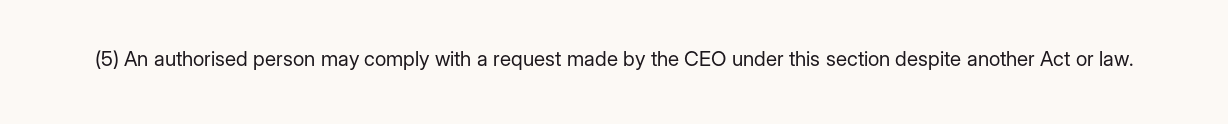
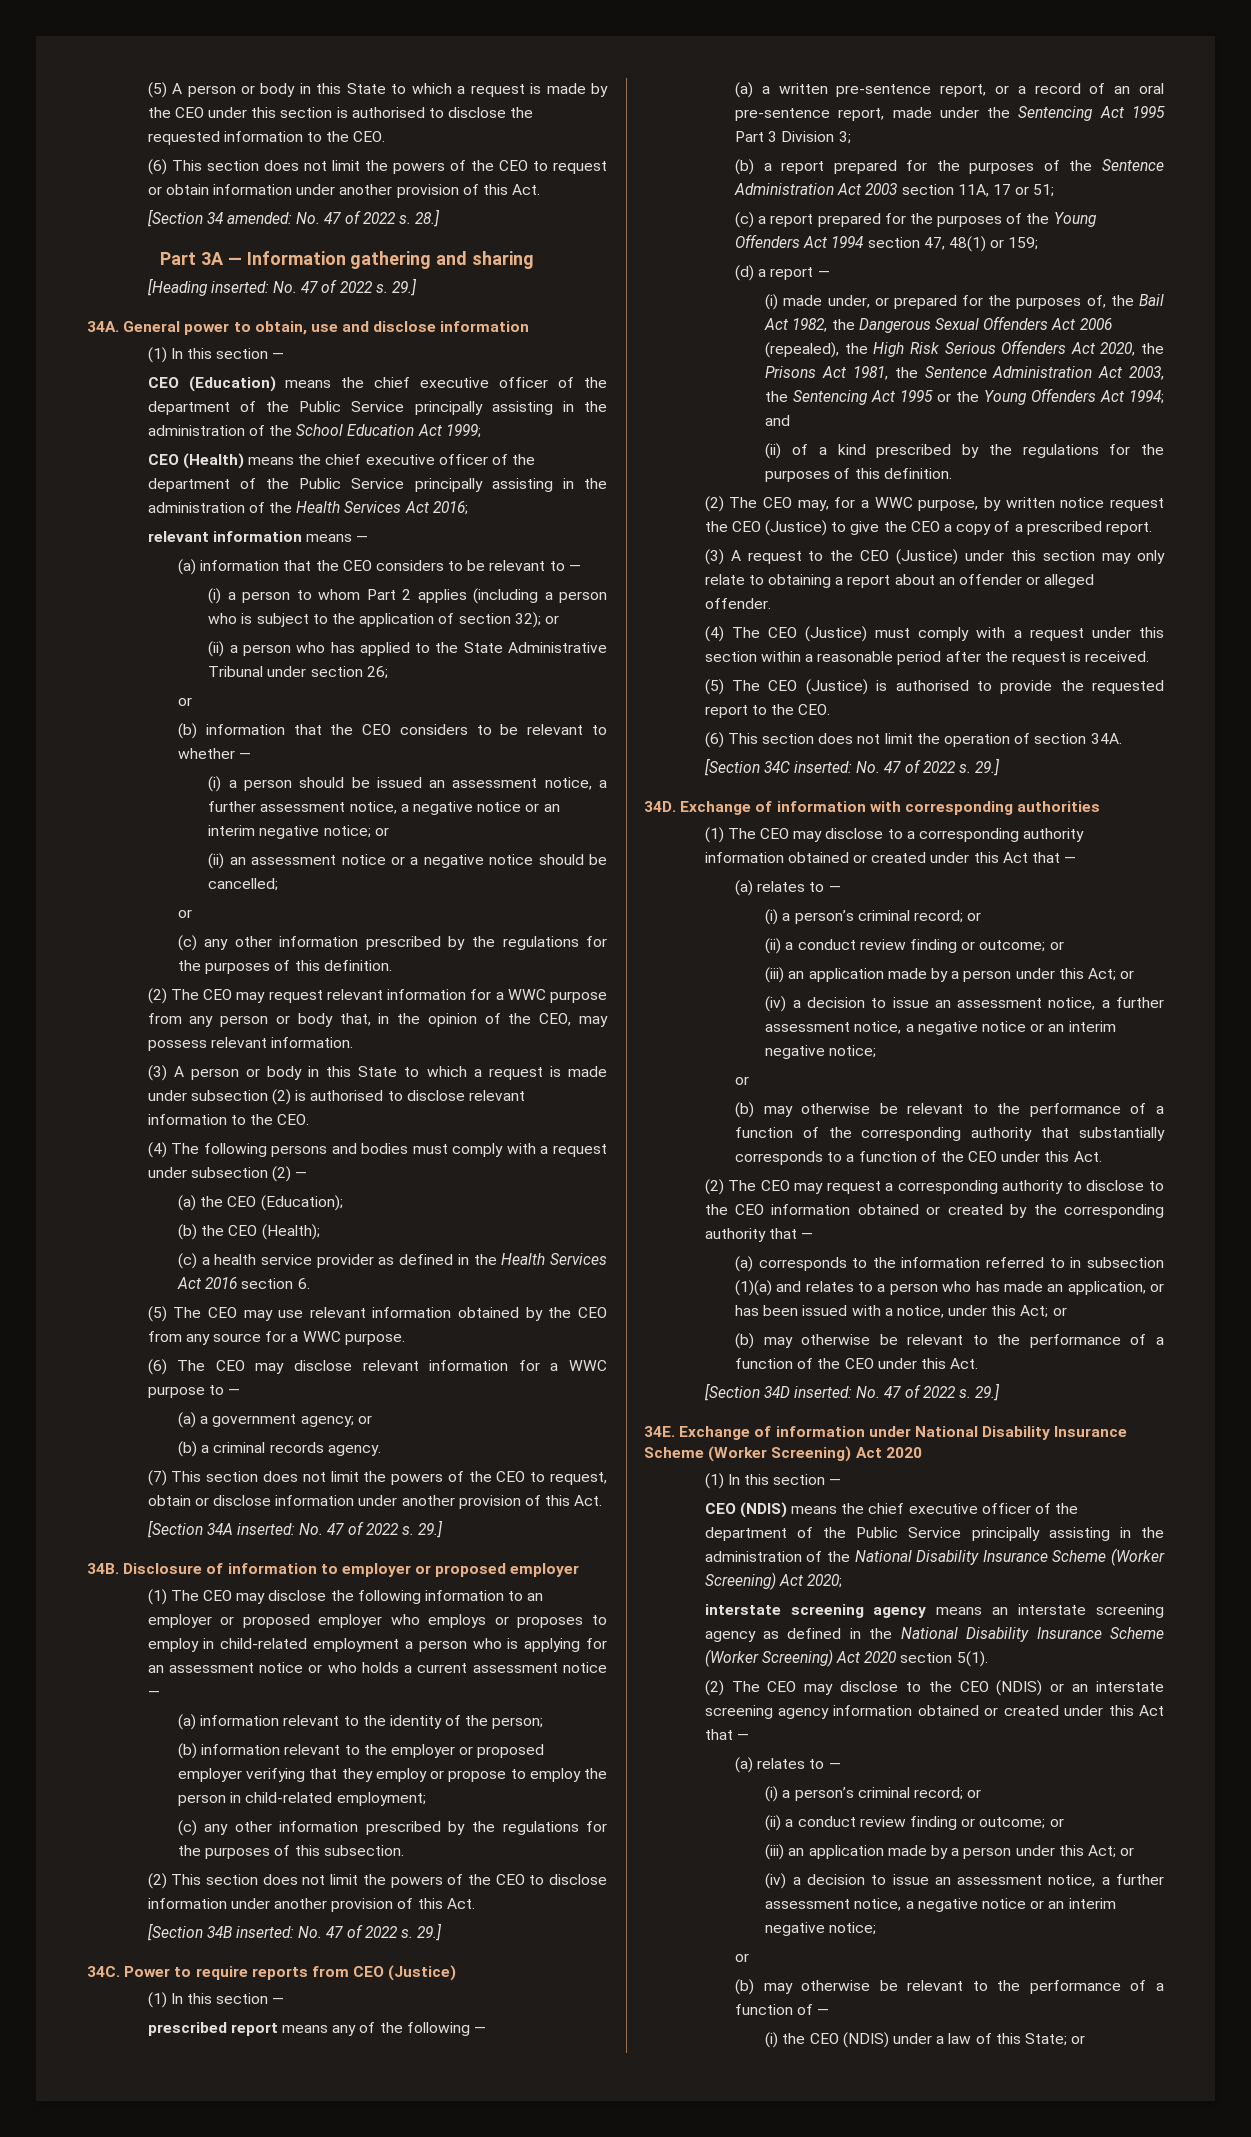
- (5) An authorised person may comply with a request made by the CEO under this section despite another Act or law.
+ (5) A person or body in this State to which a request is made by the CEO under this section is authorised to disclose the requested information to the CEO.
+ (6) This section does not limit the powers of the CEO to request or obtain information under another provision of this Act.
+ [Section 34 amended: No. 47 of 2022 s. 28.]
+ Part 3A — Information gathering and sharing
+ [Heading inserted: No. 47 of 2022 s. 29.]
+ 34A. General power to obtain, use and disclose information
+ (1) In this section —
+ CEO (Education) means the chief executive officer of the department of the Public Service principally assisting in the administration of the School Education Act 1999;
+ CEO (Health) means the chief executive officer of the department of the Public Service principally assisting in the administration of the Health Services Act 2016;
+ relevant information means —
+ (a) information that the CEO considers to be relevant to —
+ (i) a person to whom Part 2 applies (including a person who is subject to the application of section 32); or
+ (ii) a person who has applied to the State Administrative Tribunal under section 26;
+ or
+ (b) information that the CEO considers to be relevant to whether —
+ (i) a person should be issued an assessment notice, a further assessment notice, a negative notice or an interim negative notice; or
+ (ii) an assessment notice or a negative notice should be cancelled;
+ or
+ (c) any other information prescribed by the regulations for the purposes of this definition.
+ (2) The CEO may request relevant information for a WWC purpose from any person or body that, in the opinion of the CEO, may possess relevant information.
+ (3) A person or body in this State to which a request is made under subsection (2) is authorised to disclose relevant information to the CEO.
+ (4) The following persons and bodies must comply with a request under subsection (2) —
+ (a) the CEO (Education);
+ (b) the CEO (Health);
+ (c) a health service provider as defined in the Health Services Act 2016 section 6.
+ (5) The CEO may use relevant information obtained by the CEO from any source for a WWC purpose.
+ (6) The CEO may disclose relevant information for a WWC purpose to —
+ (a) a government agency; or
+ (b) a criminal records agency.
+ (7) This section does not limit the powers of the CEO to request, obtain or disclose information under another provision of this Act.
+ [Section 34A inserted: No. 47 of 2022 s. 29.]
+ 34B. Disclosure of information to employer or proposed employer
+ (1) The CEO may disclose the following information to an employer or proposed employer who employs or proposes to employ in child-related employment a person who is applying for an assessment notice or who holds a current assessment notice —
+ (a) information relevant to the identity of the person;
+ (b) information relevant to the employer or proposed employer verifying that they employ or propose to employ the person in child-related employment;
+ (c) any other information prescribed by the regulations for the purposes of this subsection.
+ (2) This section does not limit the powers of the CEO to disclose information under another provision of this Act.
+ [Section 34B inserted: No. 47 of 2022 s. 29.]
+ 34C. Power to require reports from CEO (Justice)
+ (1) In this section —
+ prescribed report means any of the following —
+ (a) a written pre-sentence report, or a record of an oral pre-sentence report, made under the Sentencing Act 1995 Part 3 Division 3;
+ (b) a report prepared for the purposes of the Sentence Administration Act 2003 section 11A, 17 or 51;
+ (c) a report prepared for the purposes of the Young Offenders Act 1994 section 47, 48(1) or 159;
+ (d) a report —
+ (i) made under, or prepared for the purposes of, the Bail Act 1982, the Dangerous Sexual Offenders Act 2006 (repealed), the High Risk Serious Offenders Act 2020, the Prisons Act 1981, the Sentence Administration Act 2003, the Sentencing Act 1995 or the Young Offenders Act 1994; and
+ (ii) of a kind prescribed by the regulations for the purposes of this definition.
+ (2) The CEO may, for a WWC purpose, by written notice request the CEO (Justice) to give the CEO a copy of a prescribed report.
+ (3) A request to the CEO (Justice) under this section may only relate to obtaining a report about an offender or alleged offender.
+ (4) The CEO (Justice) must comply with a request under this section within a reasonable period after the request is received.
+ (5) The CEO (Justice) is authorised to provide the requested report to the CEO.
+ (6) This section does not limit the operation of section 34A.
+ [Section 34C inserted: No. 47 of 2022 s. 29.]
+ 34D. Exchange of information with corresponding authorities
+ (1) The CEO may disclose to a corresponding authority information obtained or created under this Act that —
+ (a) relates to —
+ (i) a person’s criminal record; or
+ (ii) a conduct review finding or outcome; or
+ (iii) an application made by a person under this Act; or
+ (iv) a decision to issue an assessment notice, a further assessment notice, a negative notice or an interim negative notice;
+ or
+ (b) may otherwise be relevant to the performance of a function of the corresponding authority that substantially corresponds to a function of the CEO under this Act.
+ (2) The CEO may request a corresponding authority to disclose to the CEO information obtained or created by the corresponding authority that —
+ (a) corresponds to the information referred to in subsection (1)(a) and relates to a person who has made an application, or has been issued with a notice, under this Act; or
+ (b) may otherwise be relevant to the performance of a function of the CEO under this Act.
+ [Section 34D inserted: No. 47 of 2022 s. 29.]
+ 34E. Exchange of information under National Disability Insurance Scheme (Worker Screening) Act 2020
+ (1) In this section —
+ CEO (NDIS) means the chief executive officer of the department of the Public Service principally assisting in the administration of the National Disability Insurance Scheme (Worker Screening) Act 2020;
+ interstate screening agency means an interstate screening agency as defined in the National Disability Insurance Scheme (Worker Screening) Act 2020 section 5(1).
+ (2) The CEO may disclose to the CEO (NDIS) or an interstate screening agency information obtained or created under this Act that —
+ (a) relates to —
+ (i) a person’s criminal record; or
+ (ii) a conduct review finding or outcome; or
+ (iii) an application made by a person under this Act; or
+ (iv) a decision to issue an assessment notice, a further assessment notice, a negative notice or an interim negative notice;
+ or
+ (b) may otherwise be relevant to the performance of a function of —
+ (i) the CEO (NDIS) under a law of this State; or

